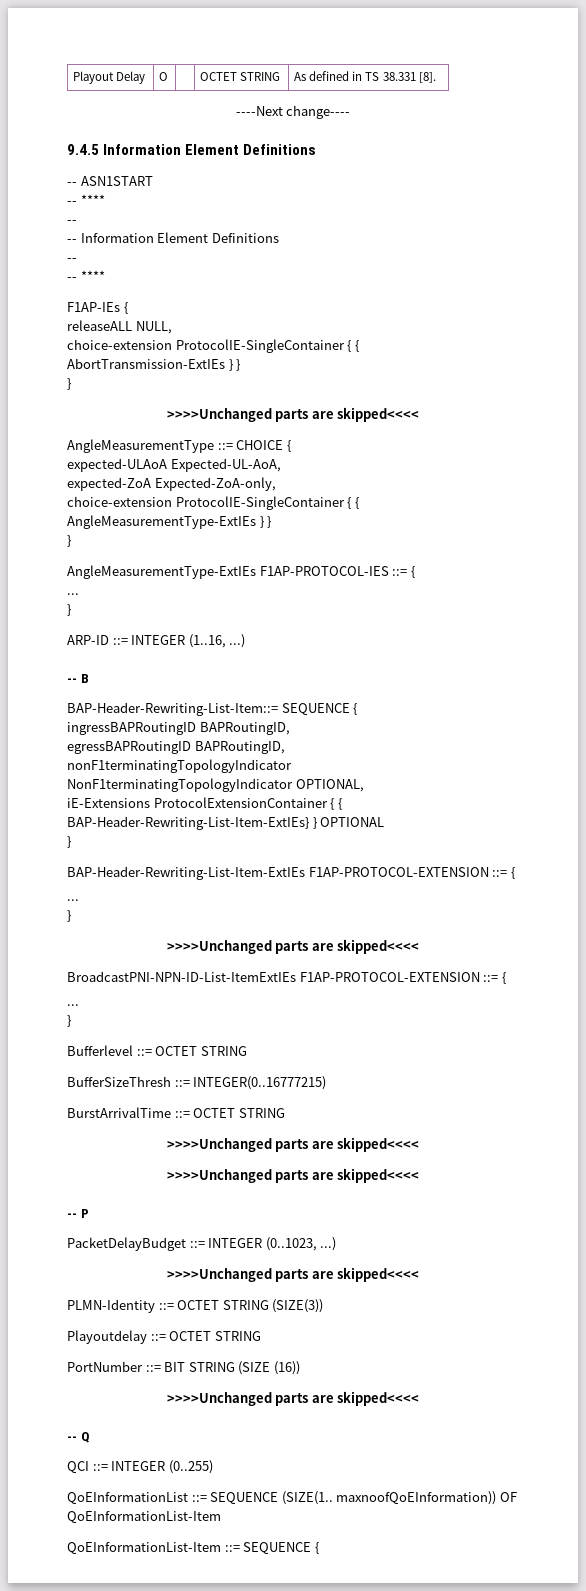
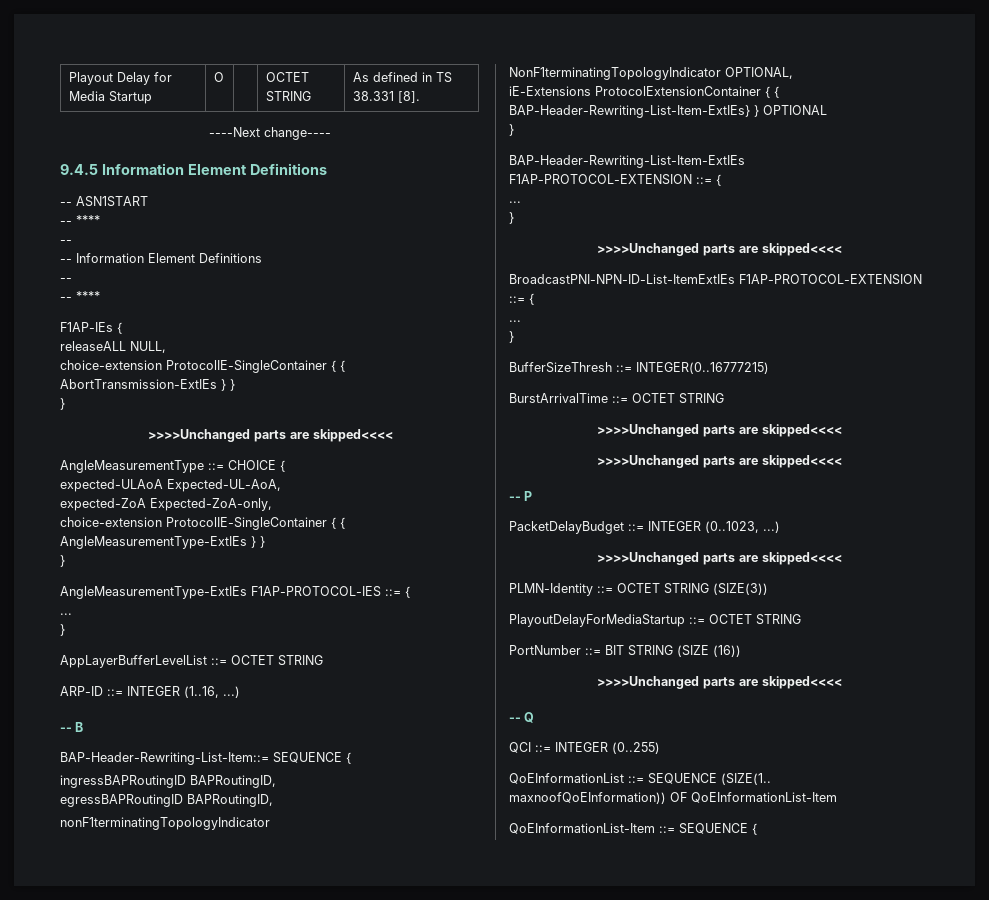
- Playout Delay | O | | OCTET STRING | As defined in TS 38.331 [8].
+ Playout Delay for Media Startup | O | | OCTET STRING | As defined in TS 38.331 [8].
+ AppLayerBufferLevelList ::= OCTET STRING
- Bufferlevel ::= OCTET STRING
- Playoutdelay ::= OCTET STRING
+ PlayoutDelayForMediaStartup ::= OCTET STRING

